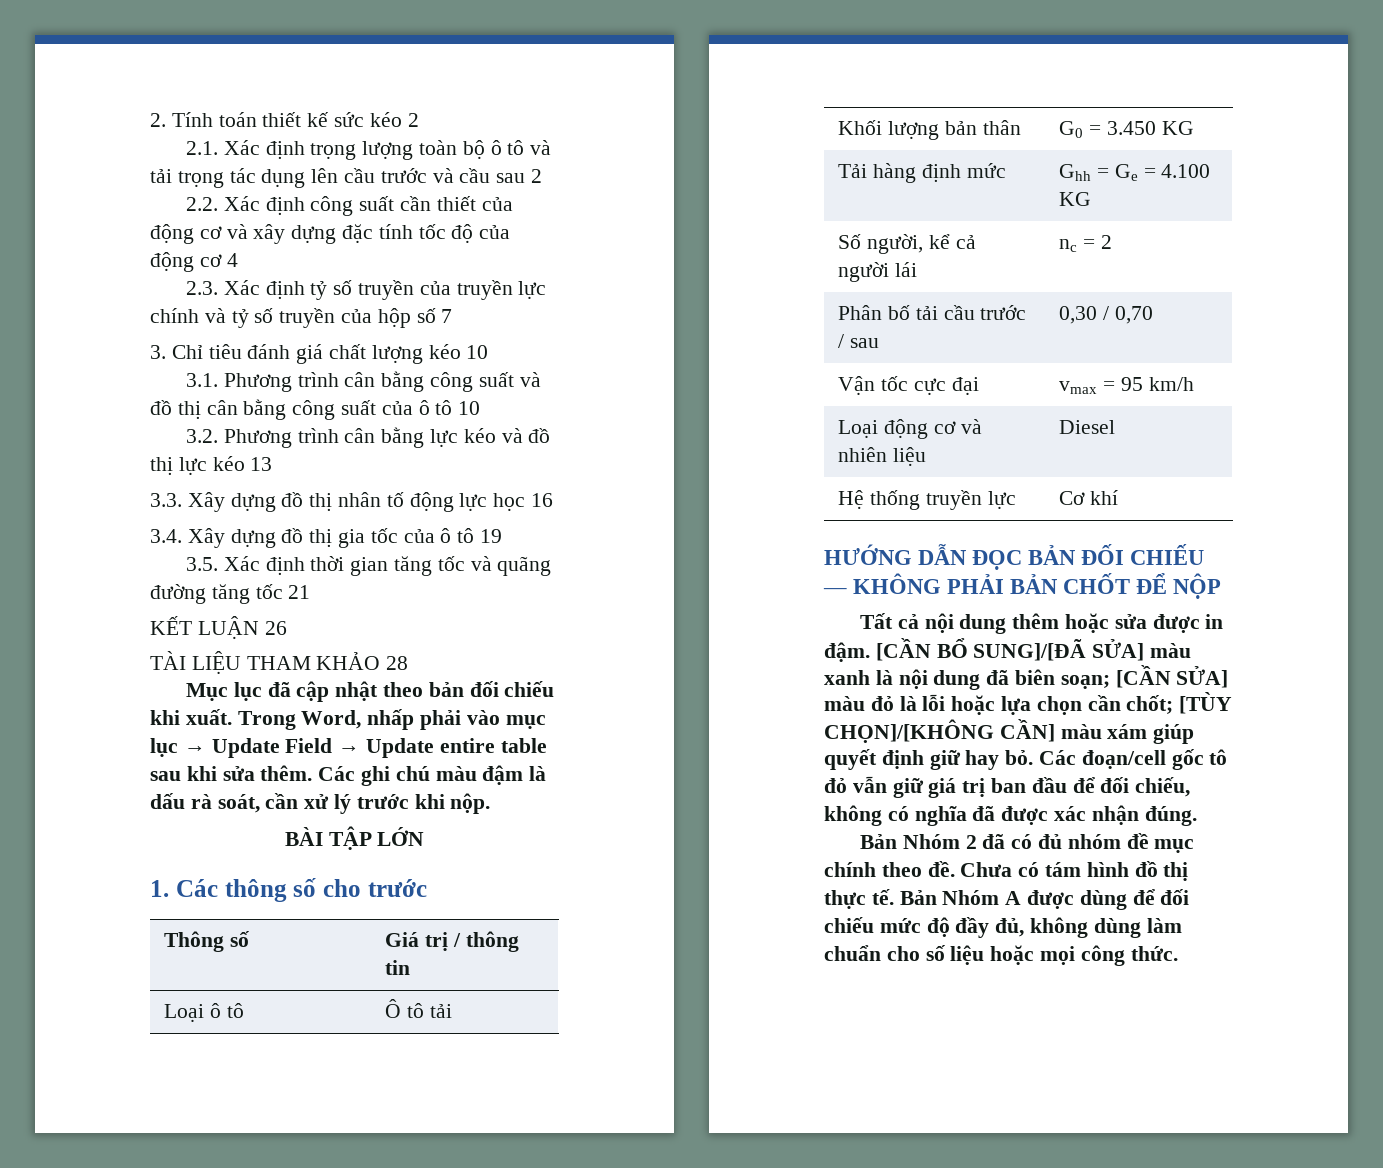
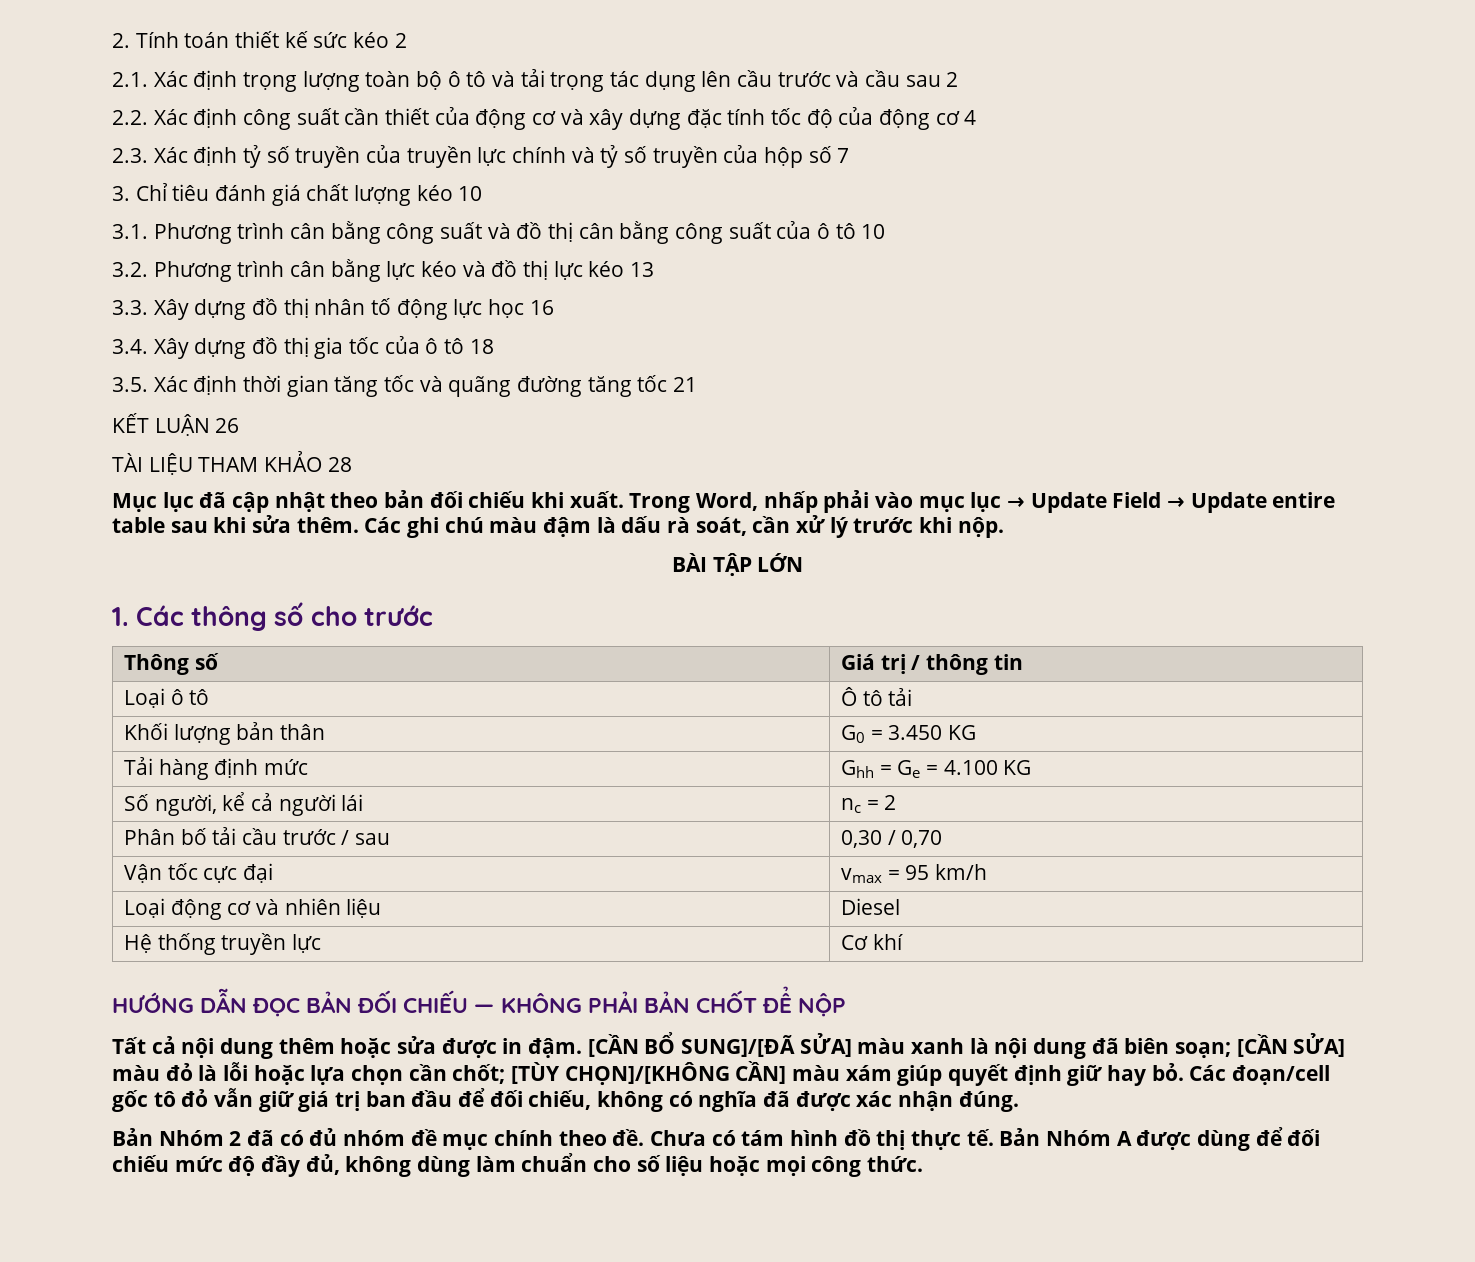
- 3.4. Xây dựng đồ thị gia tốc của ô tô 19
+ 3.4. Xây dựng đồ thị gia tốc của ô tô 18

